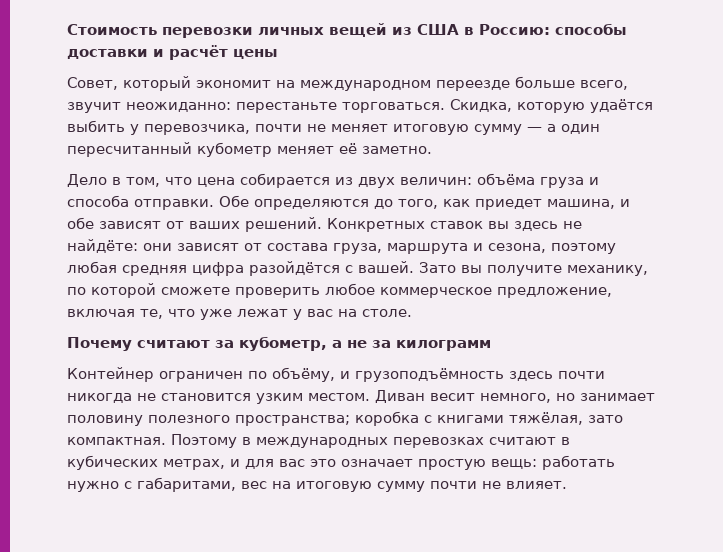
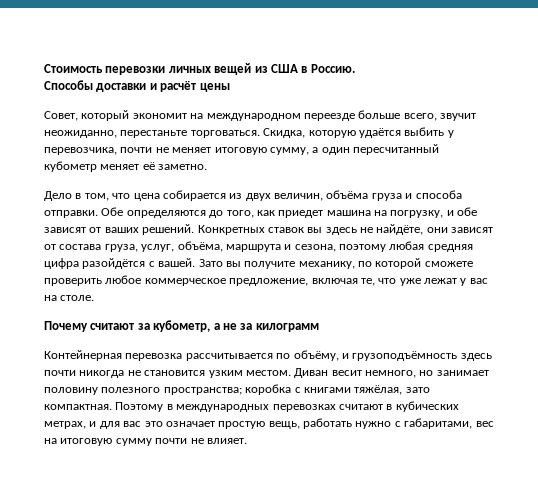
- Стоимость перевозки личных вещей из США в Россию: способы доставки и расчёт цены
+ Стоимость перевозки личных вещей из США в Россию.
+ Способы доставки и расчёт цены
- Совет, который экономит на международном переезде больше всего, звучит неожиданно: перестаньте торговаться.
+ Совет, который экономит на международном переезде больше всего, звучит неожиданно, перестаньте торговаться.
- Скидка, которую удаётся выбить у перевозчика, почти не меняет итоговую сумму — а один пересчитанный кубометр меняет её заметно.
+ Скидка, которую удаётся выбить у перевозчика, почти не меняет итоговую сумму, а один пересчитанный кубометр меняет её заметно.
- Дело в том, что цена собирается из двух величин: объёма груза и способа отправки.
+ Дело в том, что цена собирается из двух величин, объёма груза и способа отправки.
- Обе определяются до того, как приедет машина, и обе зависят от ваших решений.
+ Обе определяются до того, как приедет машина на погрузку, и обе зависят от ваших решений.
- Конкретных ставок вы здесь не найдёте: они зависят от состава груза, маршрута и сезона, поэтому любая средняя цифра разойдётся с вашей.
+ Конкретных ставок вы здесь не найдёте, они зависят от состава груза, услуг, объёма, маршрута и сезона, поэтому любая средняя цифра разойдётся с вашей.
- Контейнер ограничен по объёму, и грузоподъёмность здесь почти никогда не становится узким местом.
+ Контейнерная перевозка рассчитывается по объёму, и грузоподъёмность здесь почти никогда не становится узким местом.
- Поэтому в международных перевозках считают в кубических метрах, и для вас это означает простую вещь: работать нужно с габаритами, вес на итоговую сумму почти не влияет.
+ Поэтому в международных перевозках считают в кубических метрах, и для вас это означает простую вещь, работать нужно с габаритами, вес на итоговую сумму почти не влияет.

